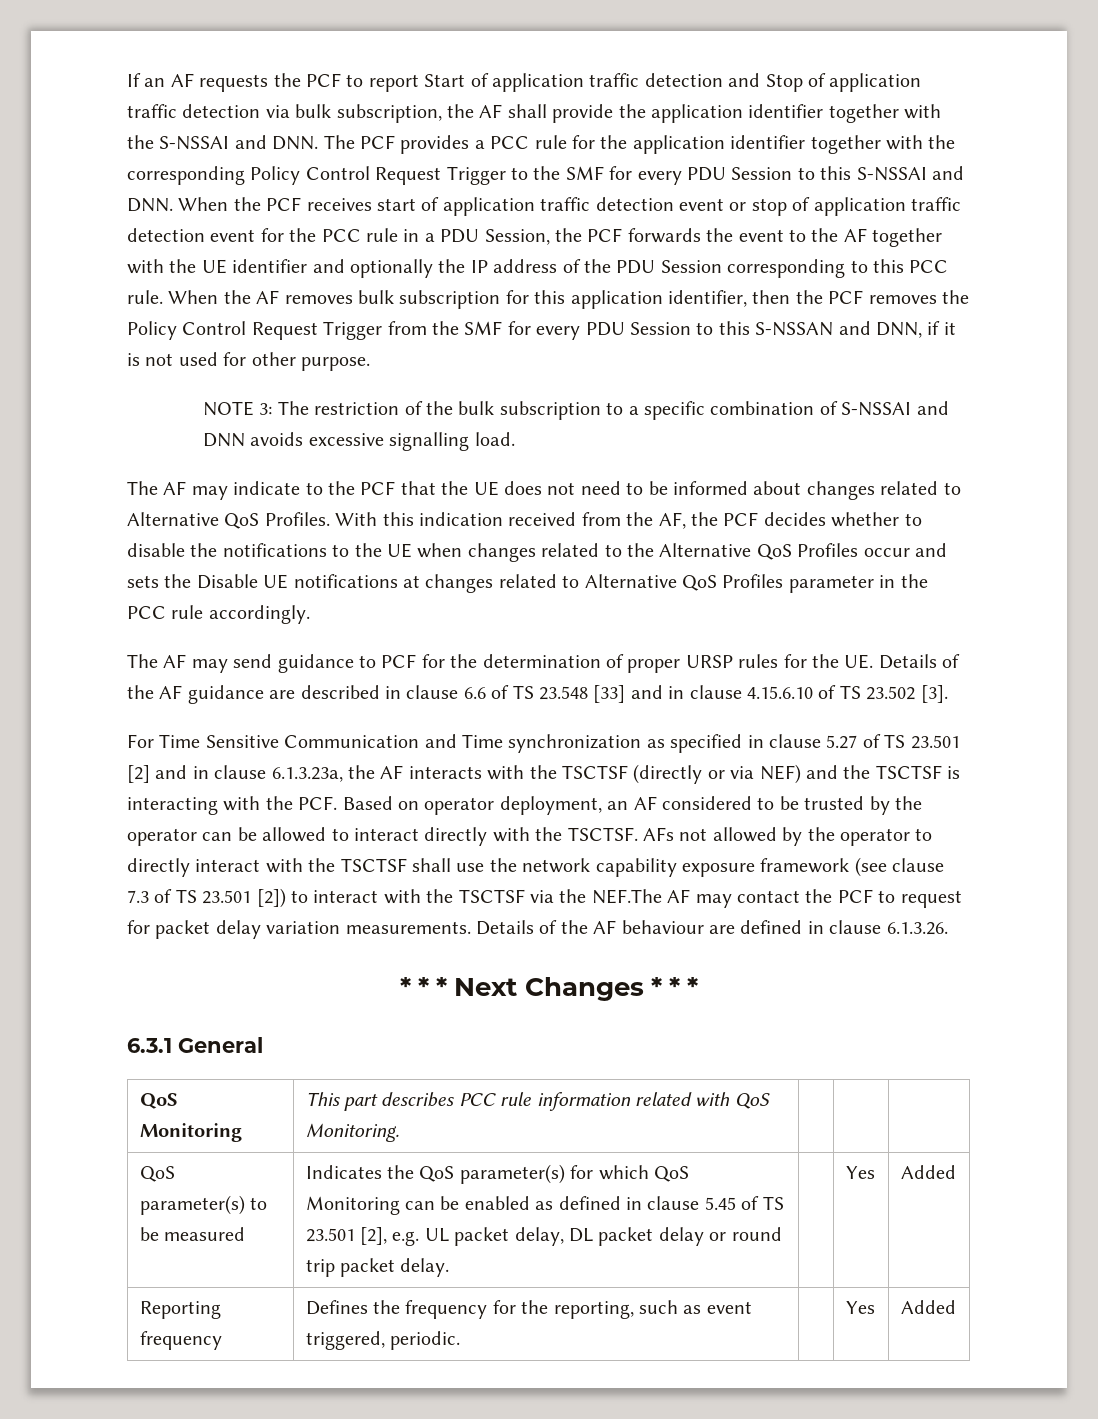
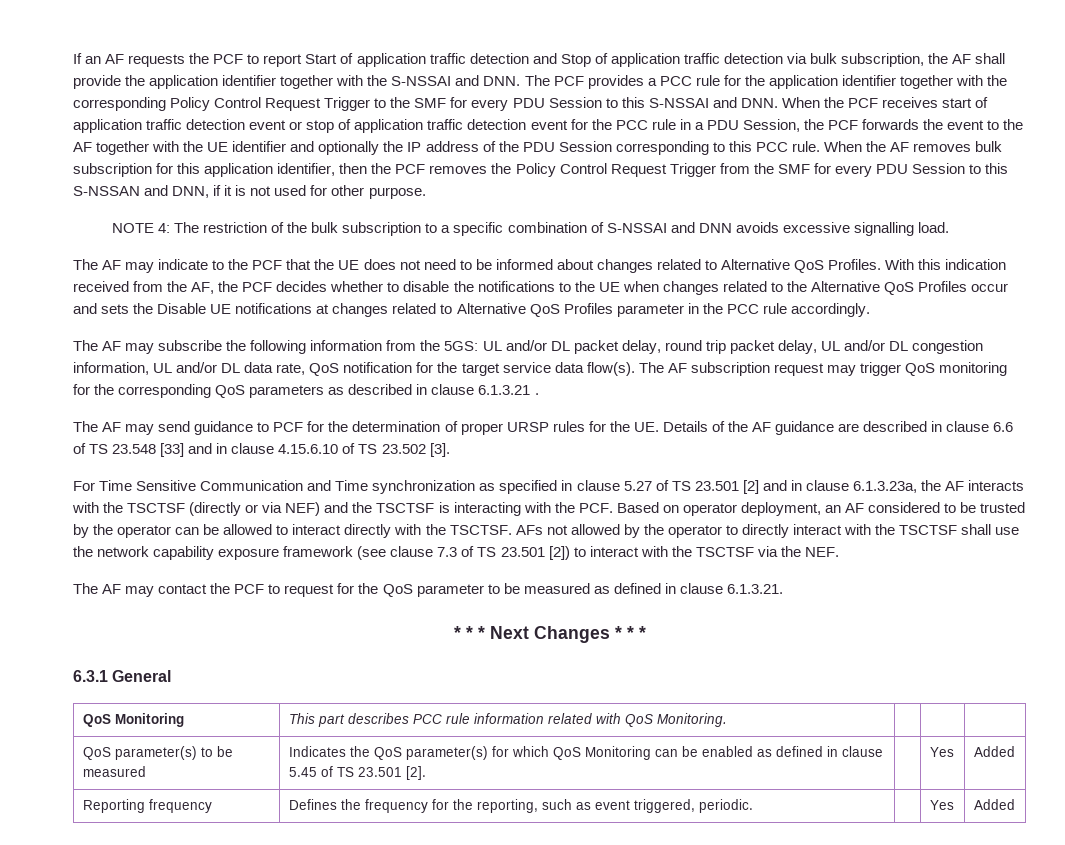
- NOTE 3: The restriction of the bulk subscription to a specific combination of S-NSSAI and DNN avoids excessive signalling load.
+ NOTE 4: The restriction of the bulk subscription to a specific combination of S-NSSAI and DNN avoids excessive signalling load.
+ The AF may subscribe the following information from the 5GS: UL and/or DL packet delay, round trip packet delay, UL and/or DL congestion information, UL and/or DL data rate, QoS notification for the target service data flow(s). The AF subscription request may trigger QoS monitoring for the corresponding QoS parameters as described in clause 6.1.3.21 .
- AFs not allowed by the operator to directly interact with the TSCTSF shall use the network capability exposure framework (see clause 7.3 of TS 23.501 [2]) to interact with the TSCTSF via the NEF.The AF may contact the PCF to request for packet delay variation measurements. Details of the AF behaviour are defined in clause 6.1.3.26.
+ AFs not allowed by the operator to directly interact with the TSCTSF shall use the network capability exposure framework (see clause 7.3 of TS 23.501 [2]) to interact with the TSCTSF via the NEF.
+ The AF may contact the PCF to request for the QoS parameter to be measured as defined in clause 6.1.3.21.
- QoS parameter(s) to be measured | Indicates the QoS parameter(s) for which QoS Monitoring can be enabled as defined in clause 5.45 of TS 23.501 [2], e.g. UL packet delay, DL packet delay or round trip packet delay. | | Yes | Added
+ QoS parameter(s) to be measured | Indicates the QoS parameter(s) for which QoS Monitoring can be enabled as defined in clause 5.45 of TS 23.501 [2]. | | Yes | Added

